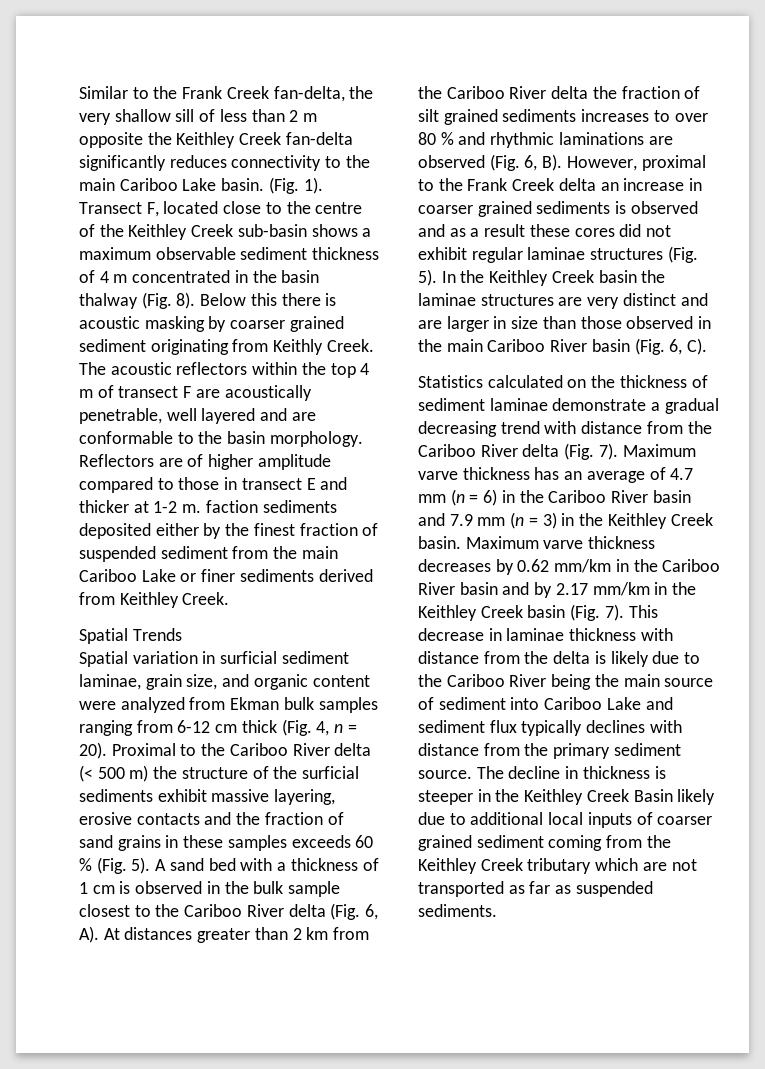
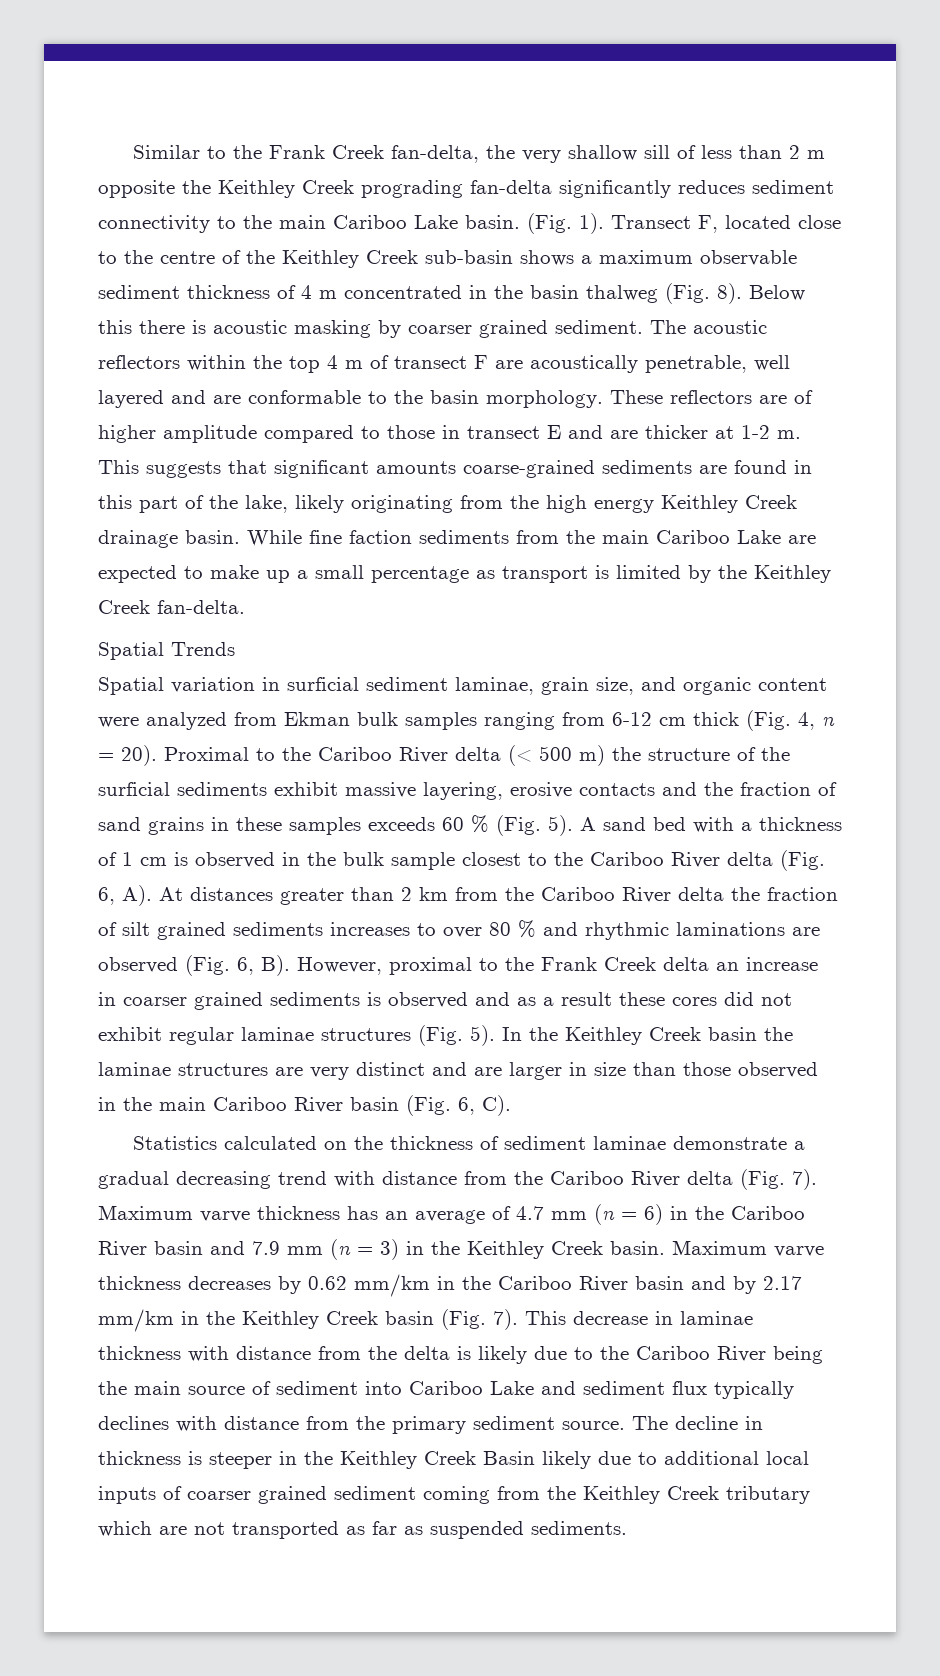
- Similar to the Frank Creek fan-delta, the very shallow sill of less than 2 m opposite the Keithley Creek fan-delta significantly reduces connectivity to the main Cariboo Lake basin.
+ Similar to the Frank Creek fan-delta, the very shallow sill of less than 2 m opposite the Keithley Creek prograding fan-delta significantly reduces sediment connectivity to the main Cariboo Lake basin.
- Transect F, located close to the centre of the Keithley Creek sub-basin shows a maximum observable sediment thickness of 4 m concentrated in the basin thalway (Fig. 8).
+ Transect F, located close to the centre of the Keithley Creek sub-basin shows a maximum observable sediment thickness of 4 m concentrated in the basin thalweg (Fig. 8).
- Below this there is acoustic masking by coarser grained sediment originating from Keithly Creek.
+ Below this there is acoustic masking by coarser grained sediment.
- Reflectors are of higher amplitude compared to those in transect E and thicker at 1-2 m. faction sediments deposited either by the finest fraction of suspended sediment from the main Cariboo Lake or finer sediments derived from Keithley Creek.
+ These reflectors are of higher amplitude compared to those in transect E and are thicker at 1-2 m. This suggests that significant amounts coarse-grained sediments are found in this part of the lake, likely originating from the high energy Keithley Creek drainage basin. While fine faction sediments from the main Cariboo Lake are expected to make up a small percentage as transport is limited by the Keithley Creek fan-delta.

